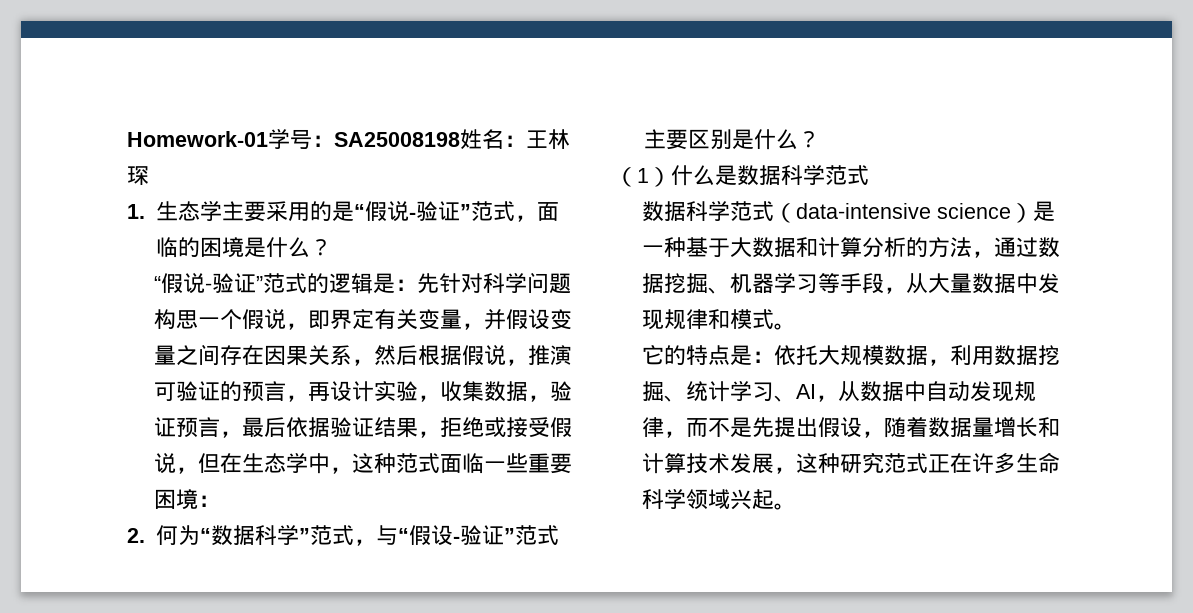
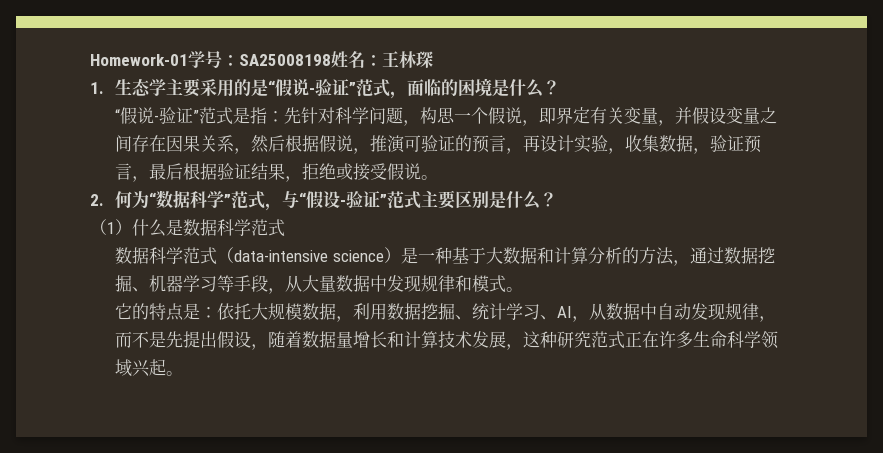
- “假说-验证”范式的逻辑是：先针对科学问题构思一个假说，即界定有关变量，并假设变量之间存在因果关系，然后根据假说，推演可验证的预言，再设计实验，收集数据，验证预言，最后依据验证结果，拒绝或接受假说，但在生态学中，这种范式面临一些重要困境：
+ “假说-验证”范式是指：先针对科学问题，构思一个假说，即界定有关变量，并假设变量之间存在因果关系，然后根据假说，推演可验证的预言，再设计实验，收集数据，验证预言，最后根据验证结果，拒绝或接受假说。

